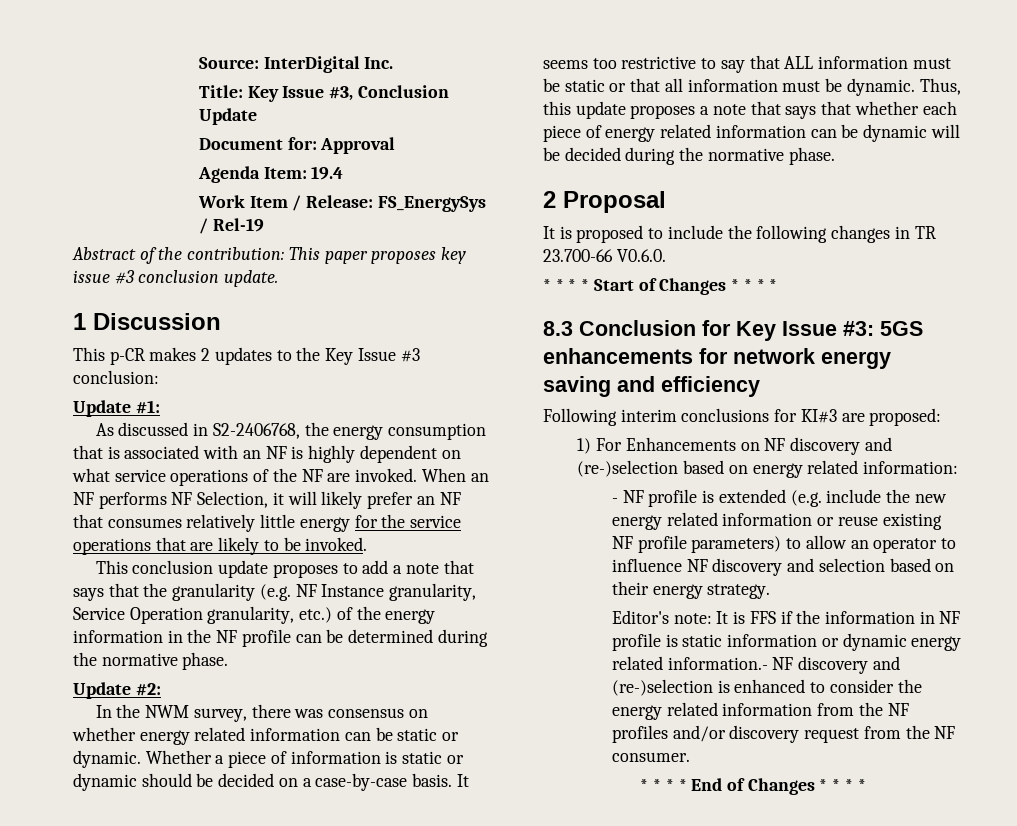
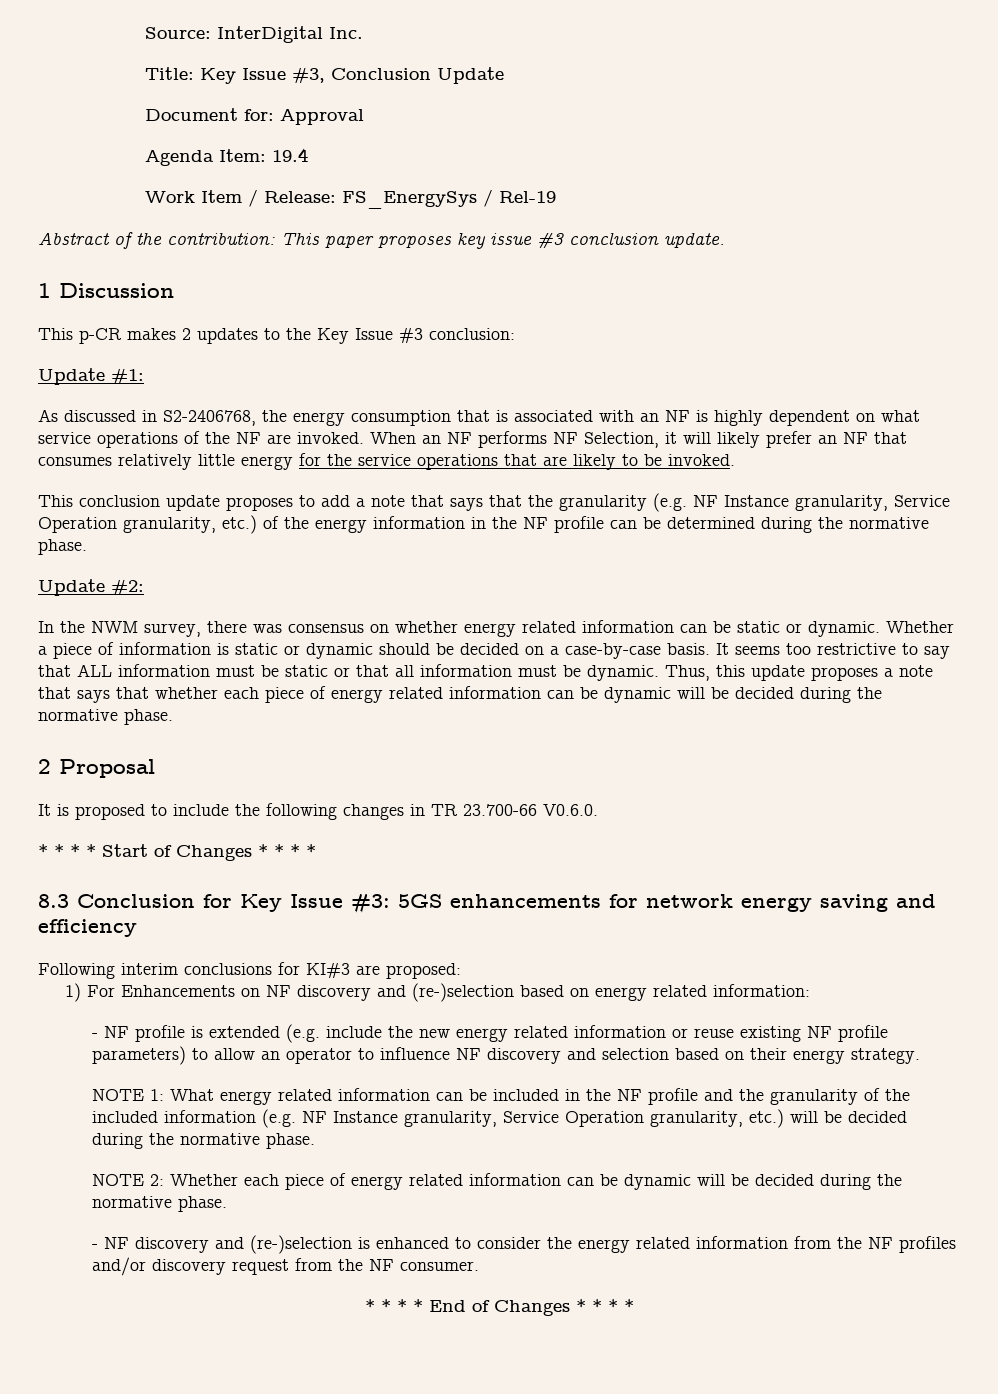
- Editor's note: It is FFS if the information in NF profile is static information or dynamic energy related information.- NF discovery and (re-)selection is enhanced to consider the energy related information from the NF profiles and/or discovery request from the NF consumer.
+ NOTE 1: What energy related information can be included in the NF profile and the granularity of the included information (e.g. NF Instance granularity, Service Operation granularity, etc.) will be decided during the normative phase.
+ NOTE 2: Whether each piece of energy related information can be dynamic will be decided during the normative phase.
+ - NF discovery and (re-)selection is enhanced to consider the energy related information from the NF profiles and/or discovery request from the NF consumer.

